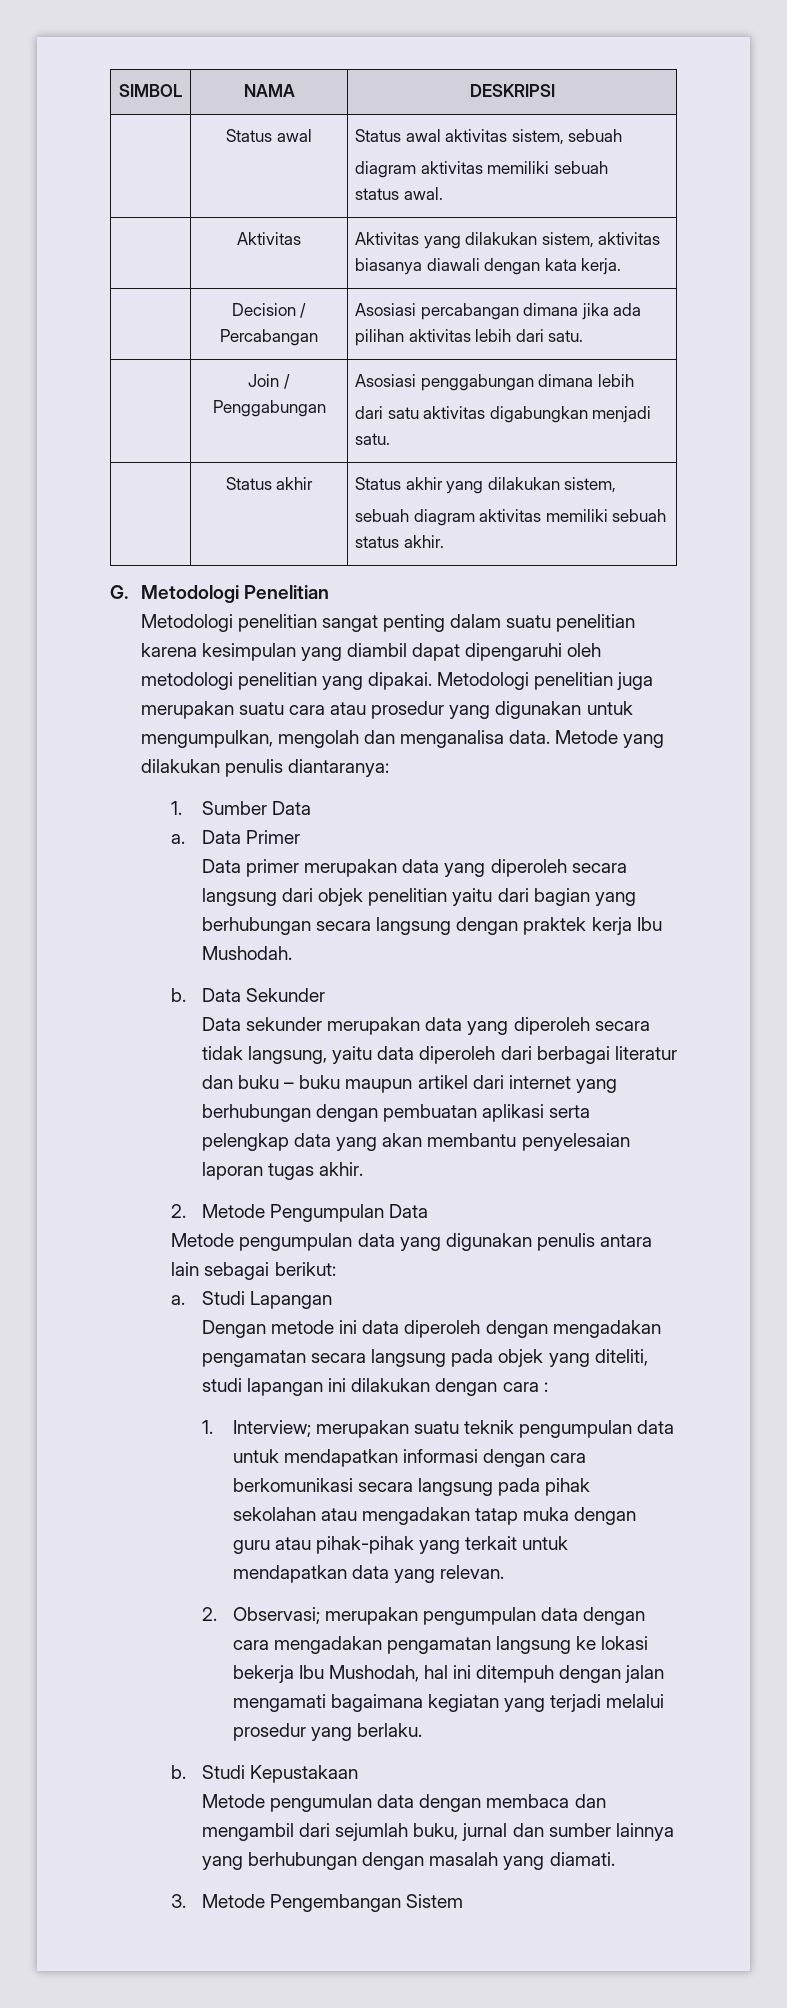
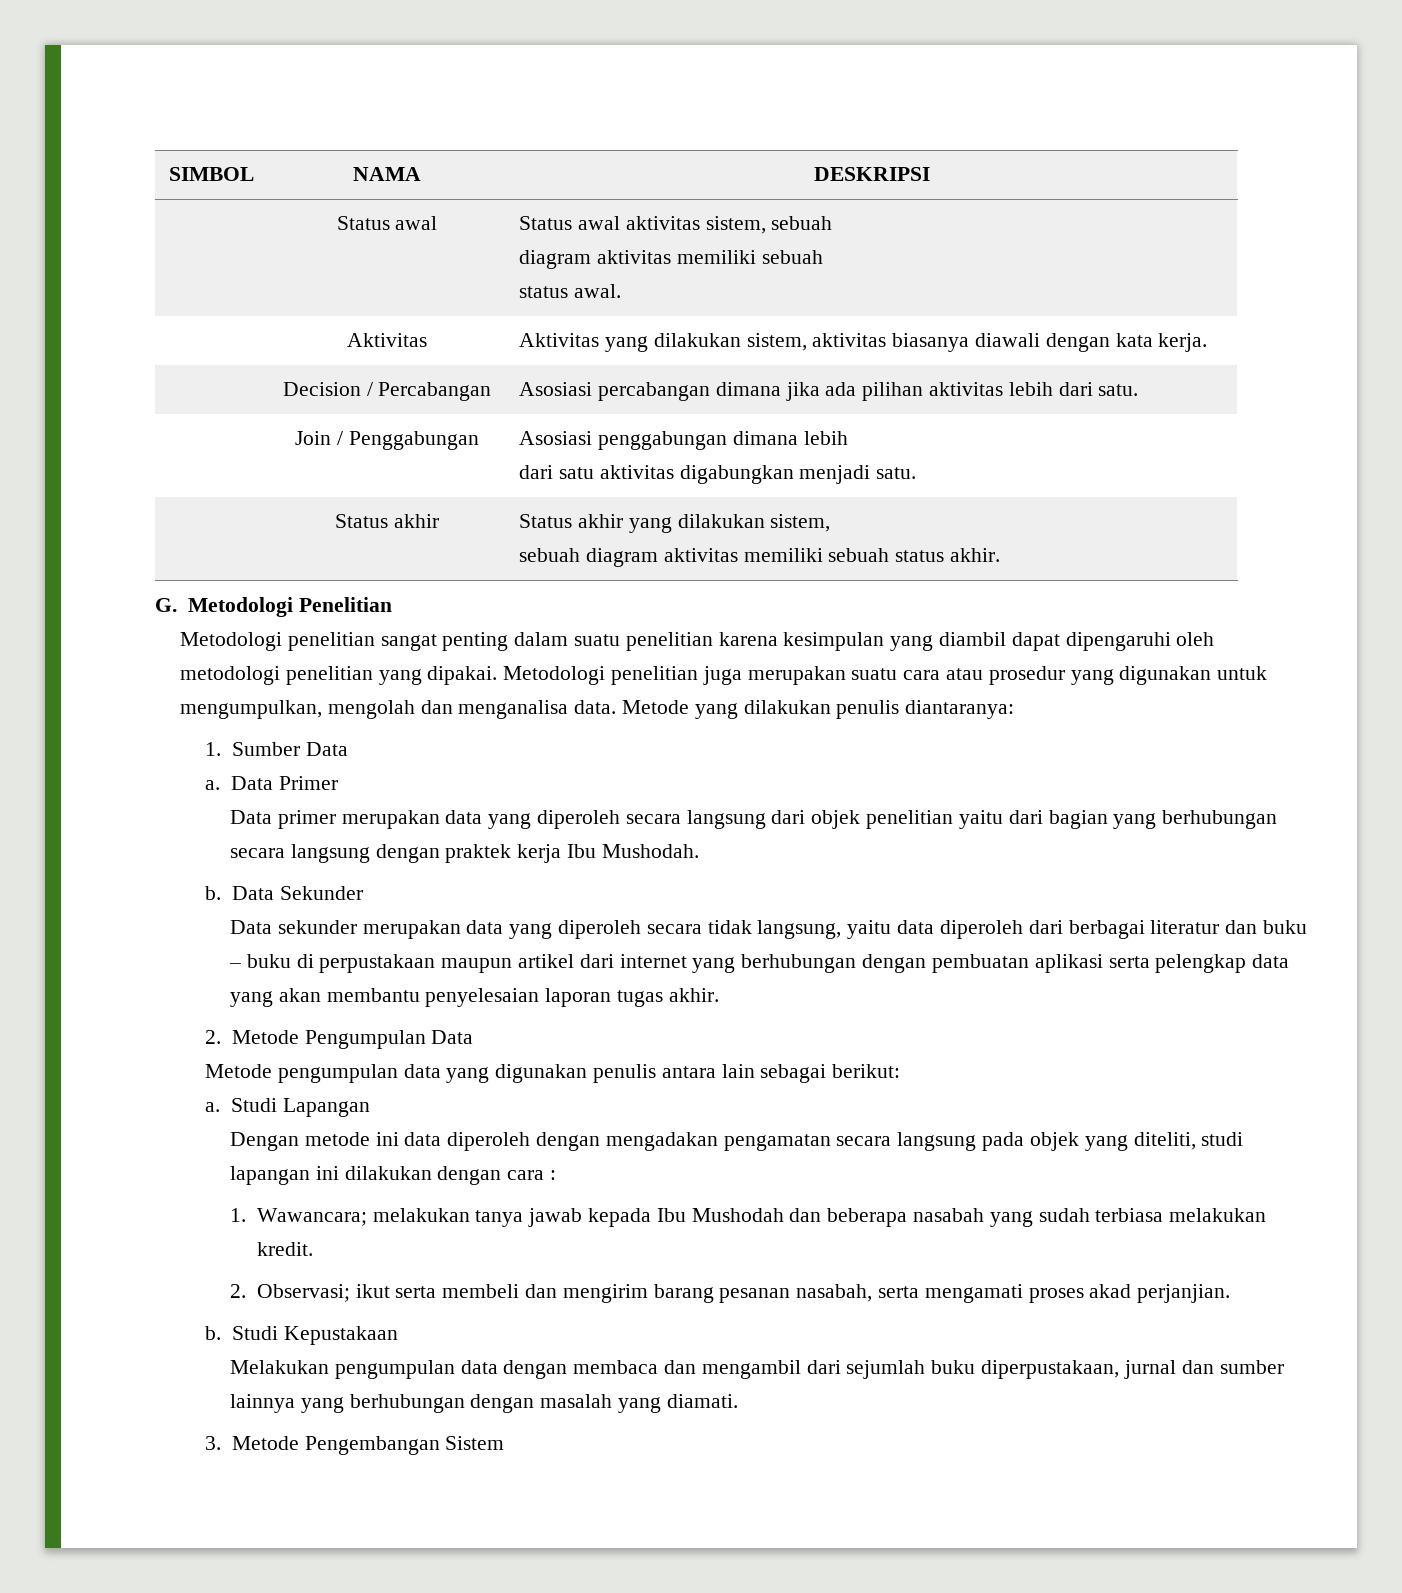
- Data sekunder merupakan data yang diperoleh secara tidak langsung, yaitu data diperoleh dari berbagai literatur dan buku – buku maupun artikel dari internet yang berhubungan dengan pembuatan aplikasi serta pelengkap data yang akan membantu penyelesaian laporan tugas akhir.
+ Data sekunder merupakan data yang diperoleh secara tidak langsung, yaitu data diperoleh dari berbagai literatur dan buku – buku di perpustakaan maupun artikel dari internet yang berhubungan dengan pembuatan aplikasi serta pelengkap data yang akan membantu penyelesaian laporan tugas akhir.
- 1. Interview; merupakan suatu teknik pengumpulan data untuk mendapatkan informasi dengan cara berkomunikasi secara langsung pada pihak sekolahan atau mengadakan tatap muka dengan guru atau pihak-pihak yang terkait untuk mendapatkan data yang relevan.
- 2. Observasi; merupakan pengumpulan data dengan cara mengadakan pengamatan langsung ke lokasi bekerja Ibu Mushodah, hal ini ditempuh dengan jalan mengamati bagaimana kegiatan yang terjadi melalui prosedur yang berlaku.
+ 1. Wawancara; melakukan tanya jawab kepada Ibu Mushodah dan beberapa nasabah yang sudah terbiasa melakukan kredit.
+ 2. Observasi; ikut serta membeli dan mengirim barang pesanan nasabah, serta mengamati proses akad perjanjian.
- Metode pengumulan data dengan membaca dan mengambil dari sejumlah buku, jurnal dan sumber lainnya yang berhubungan dengan masalah yang diamati.
+ Melakukan pengumpulan data dengan membaca dan mengambil dari sejumlah buku diperpustakaan, jurnal dan sumber lainnya yang berhubungan dengan masalah yang diamati.

